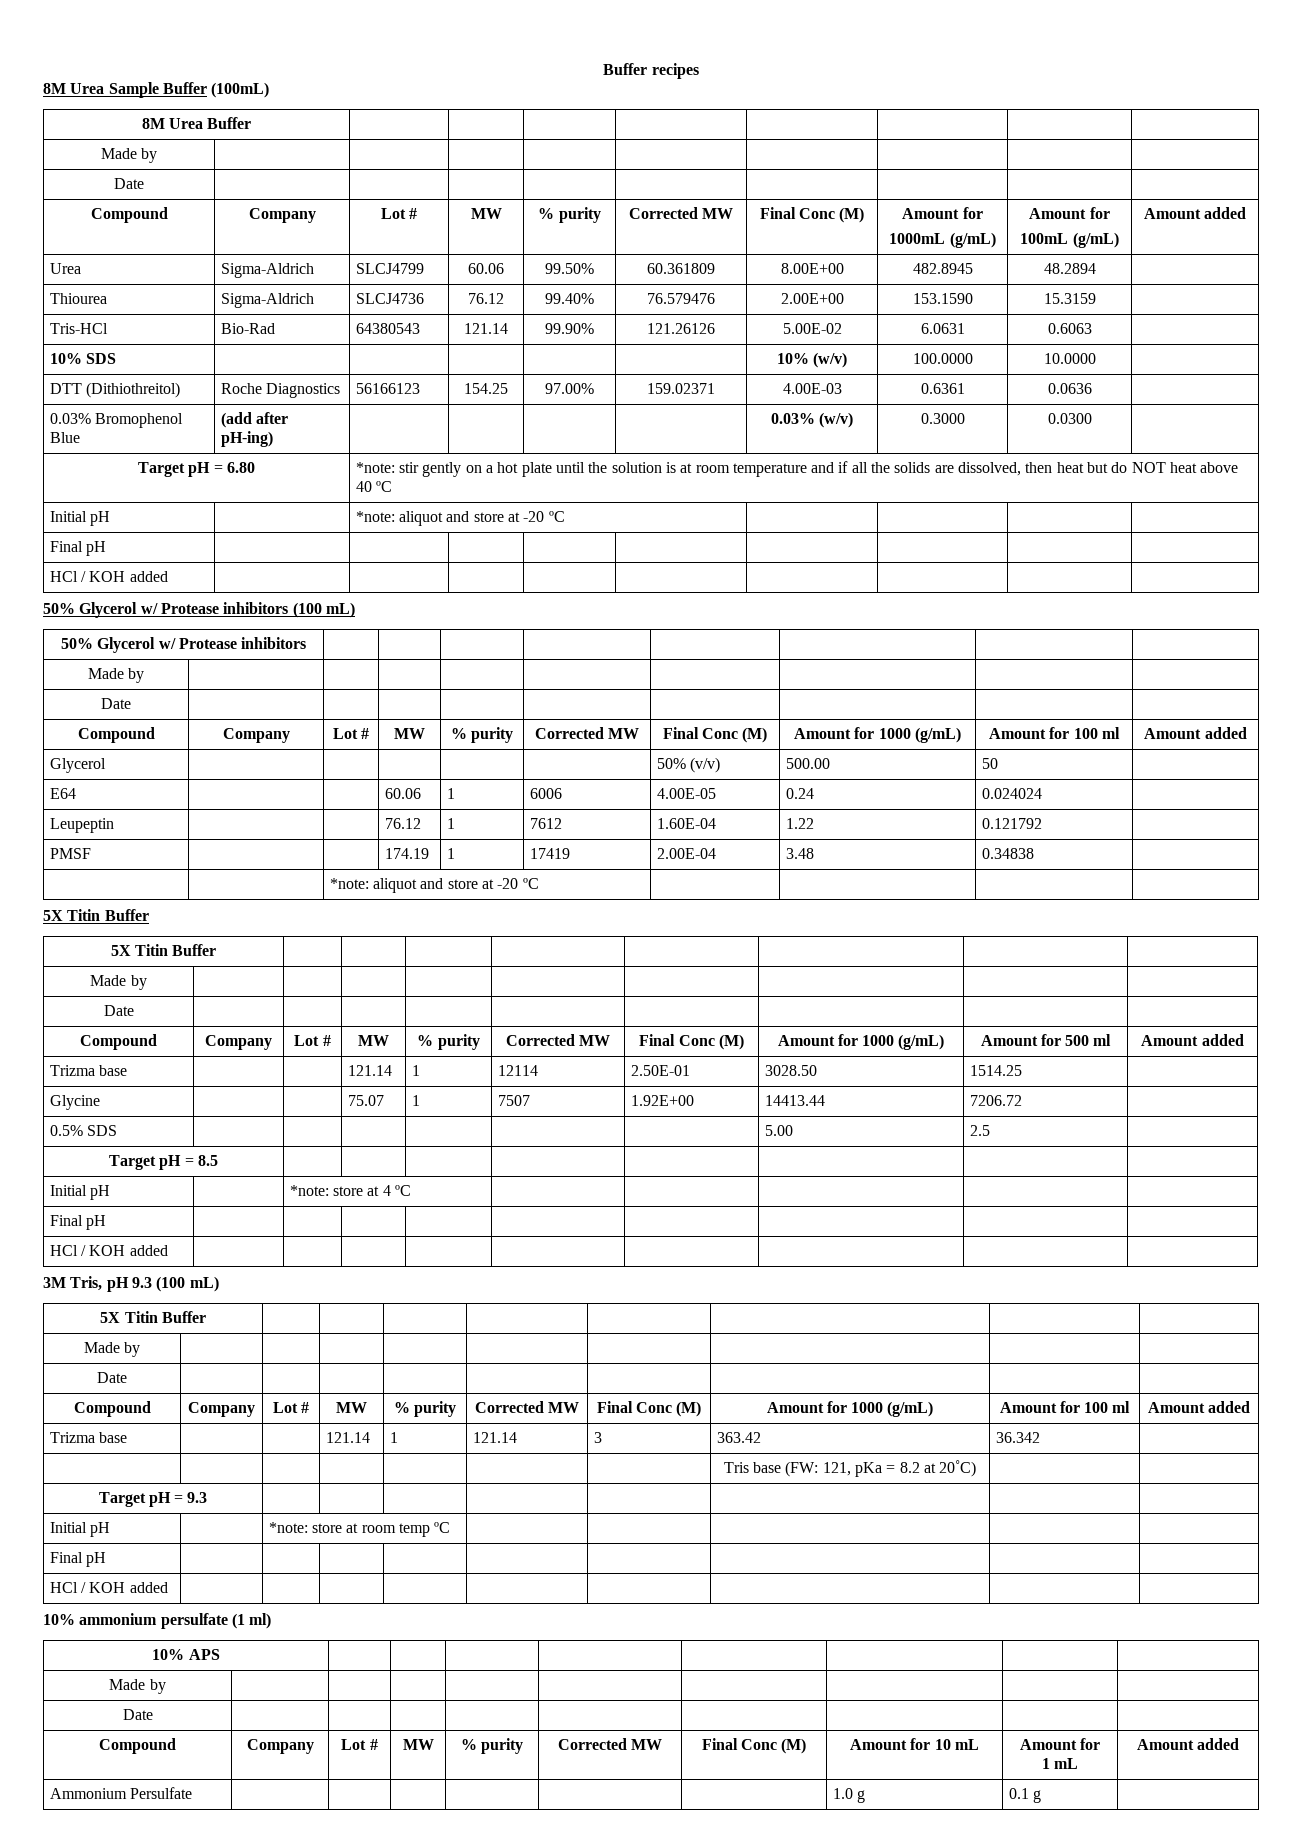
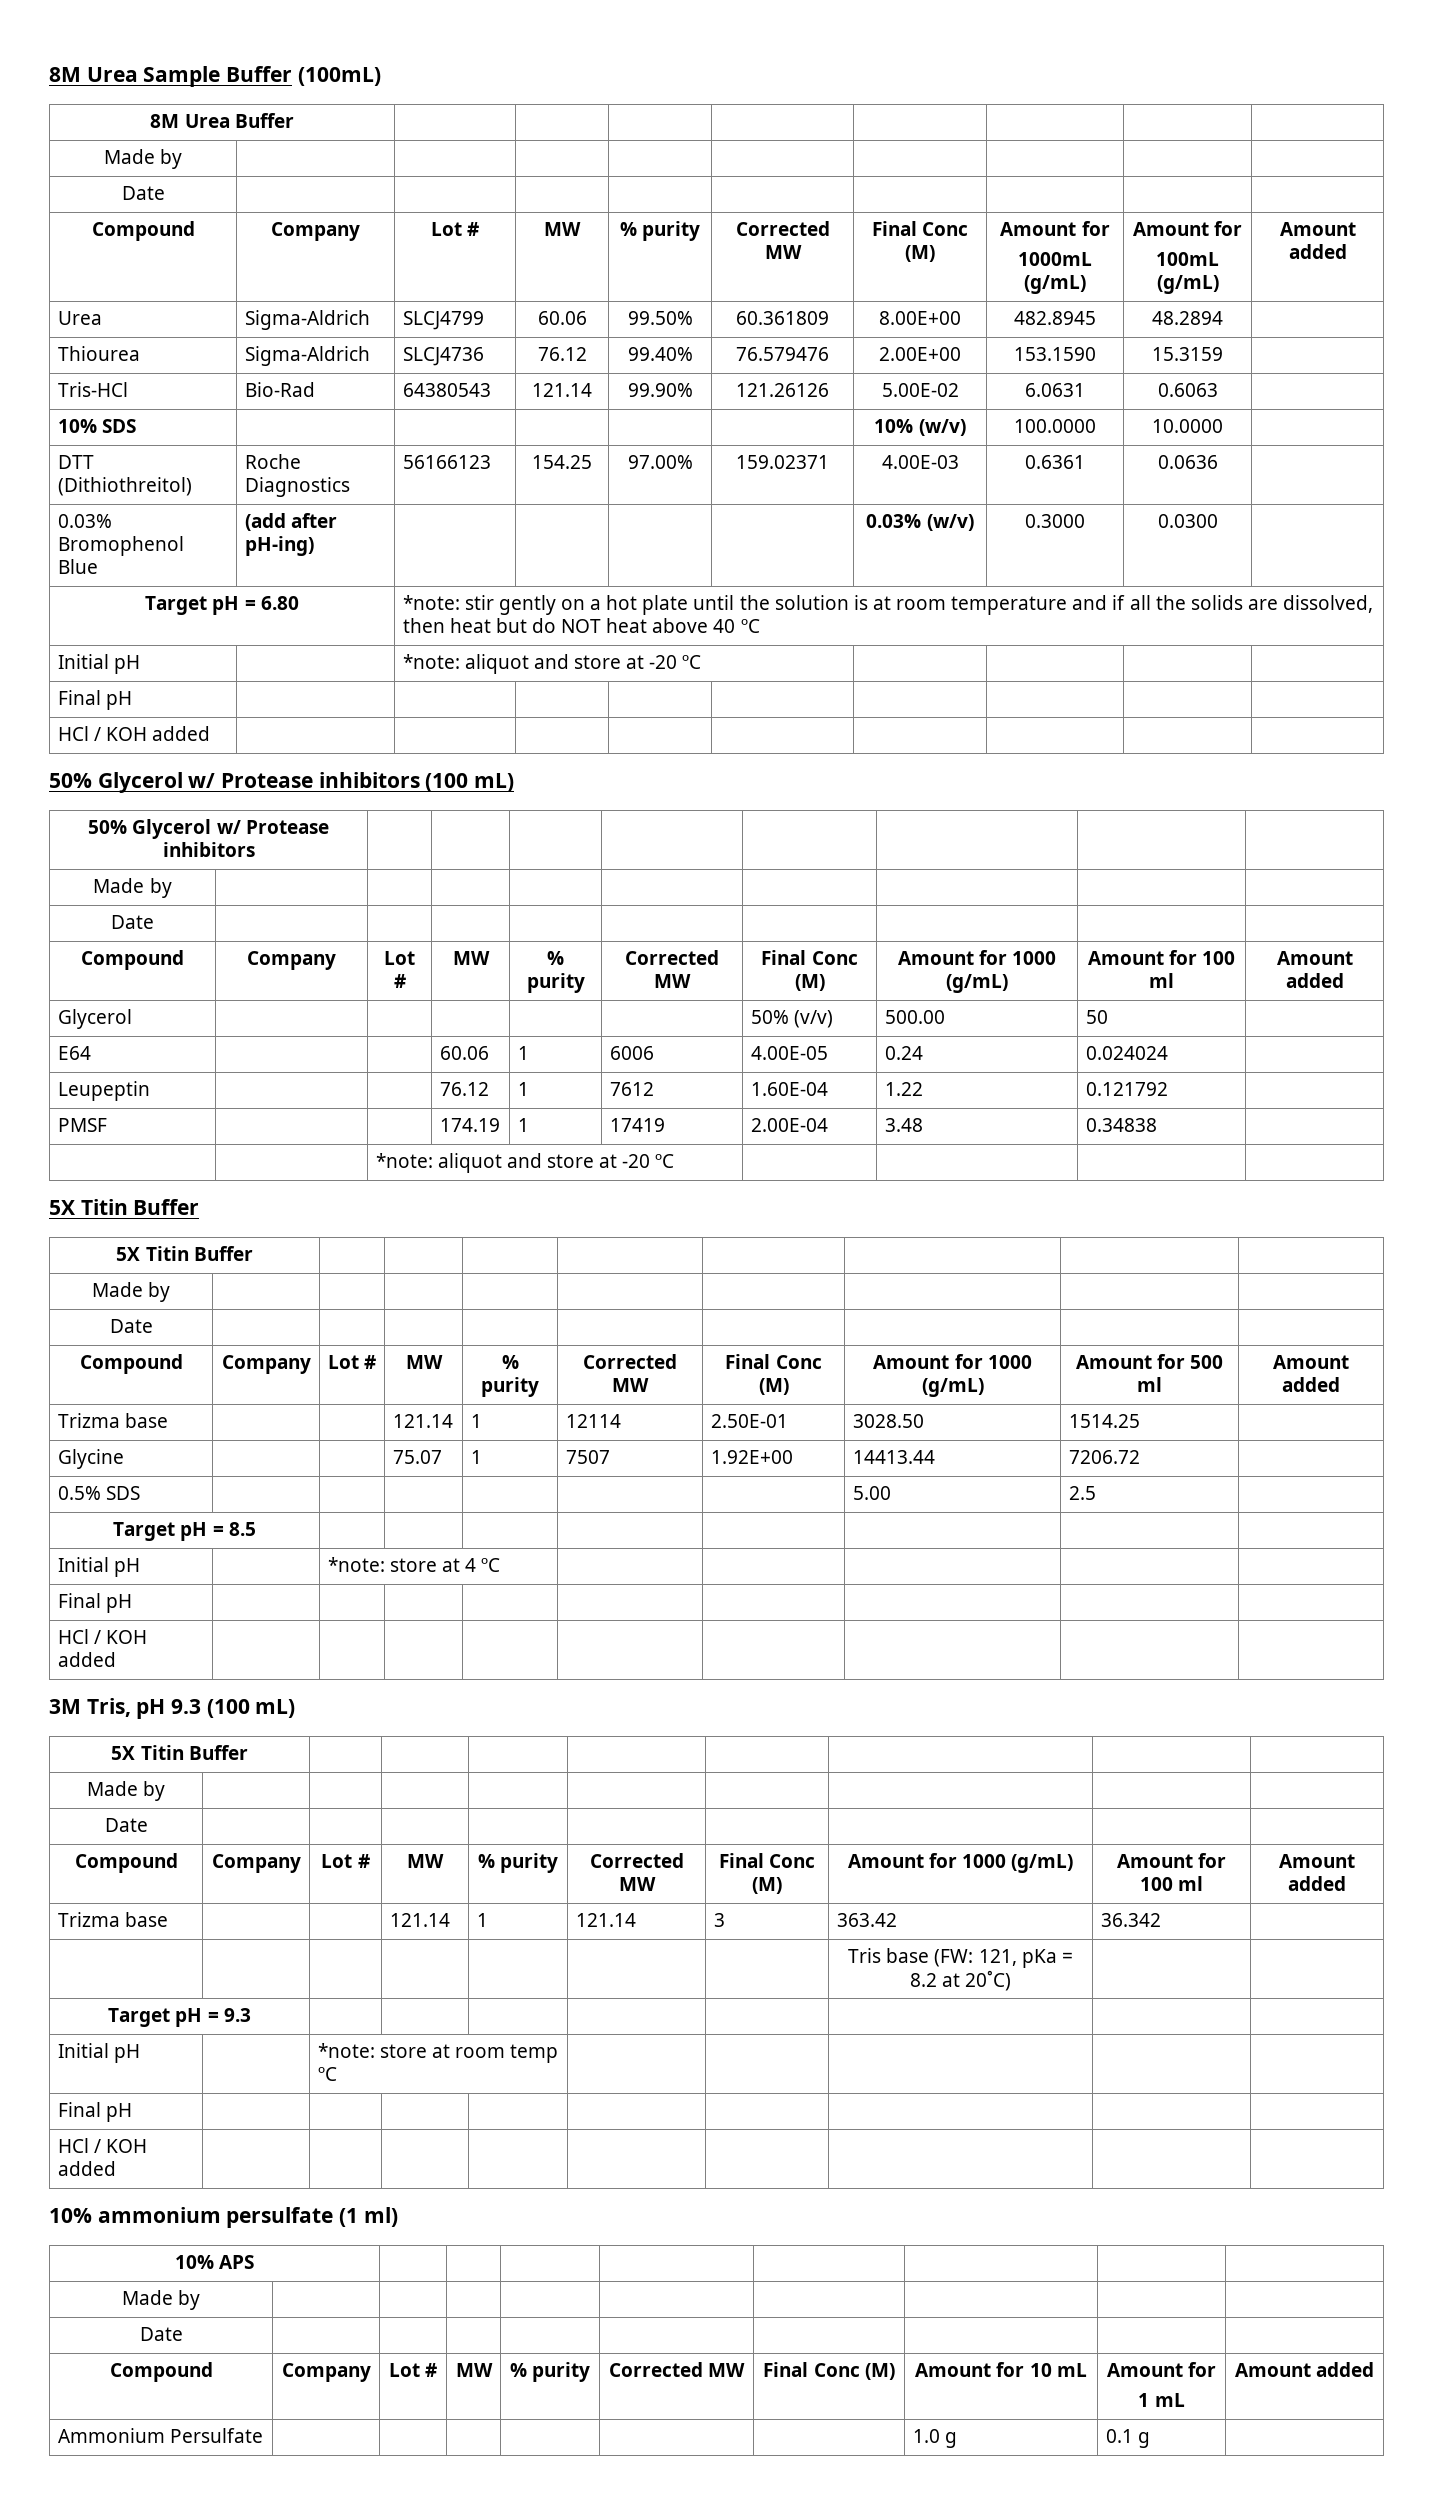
- Buffer recipes

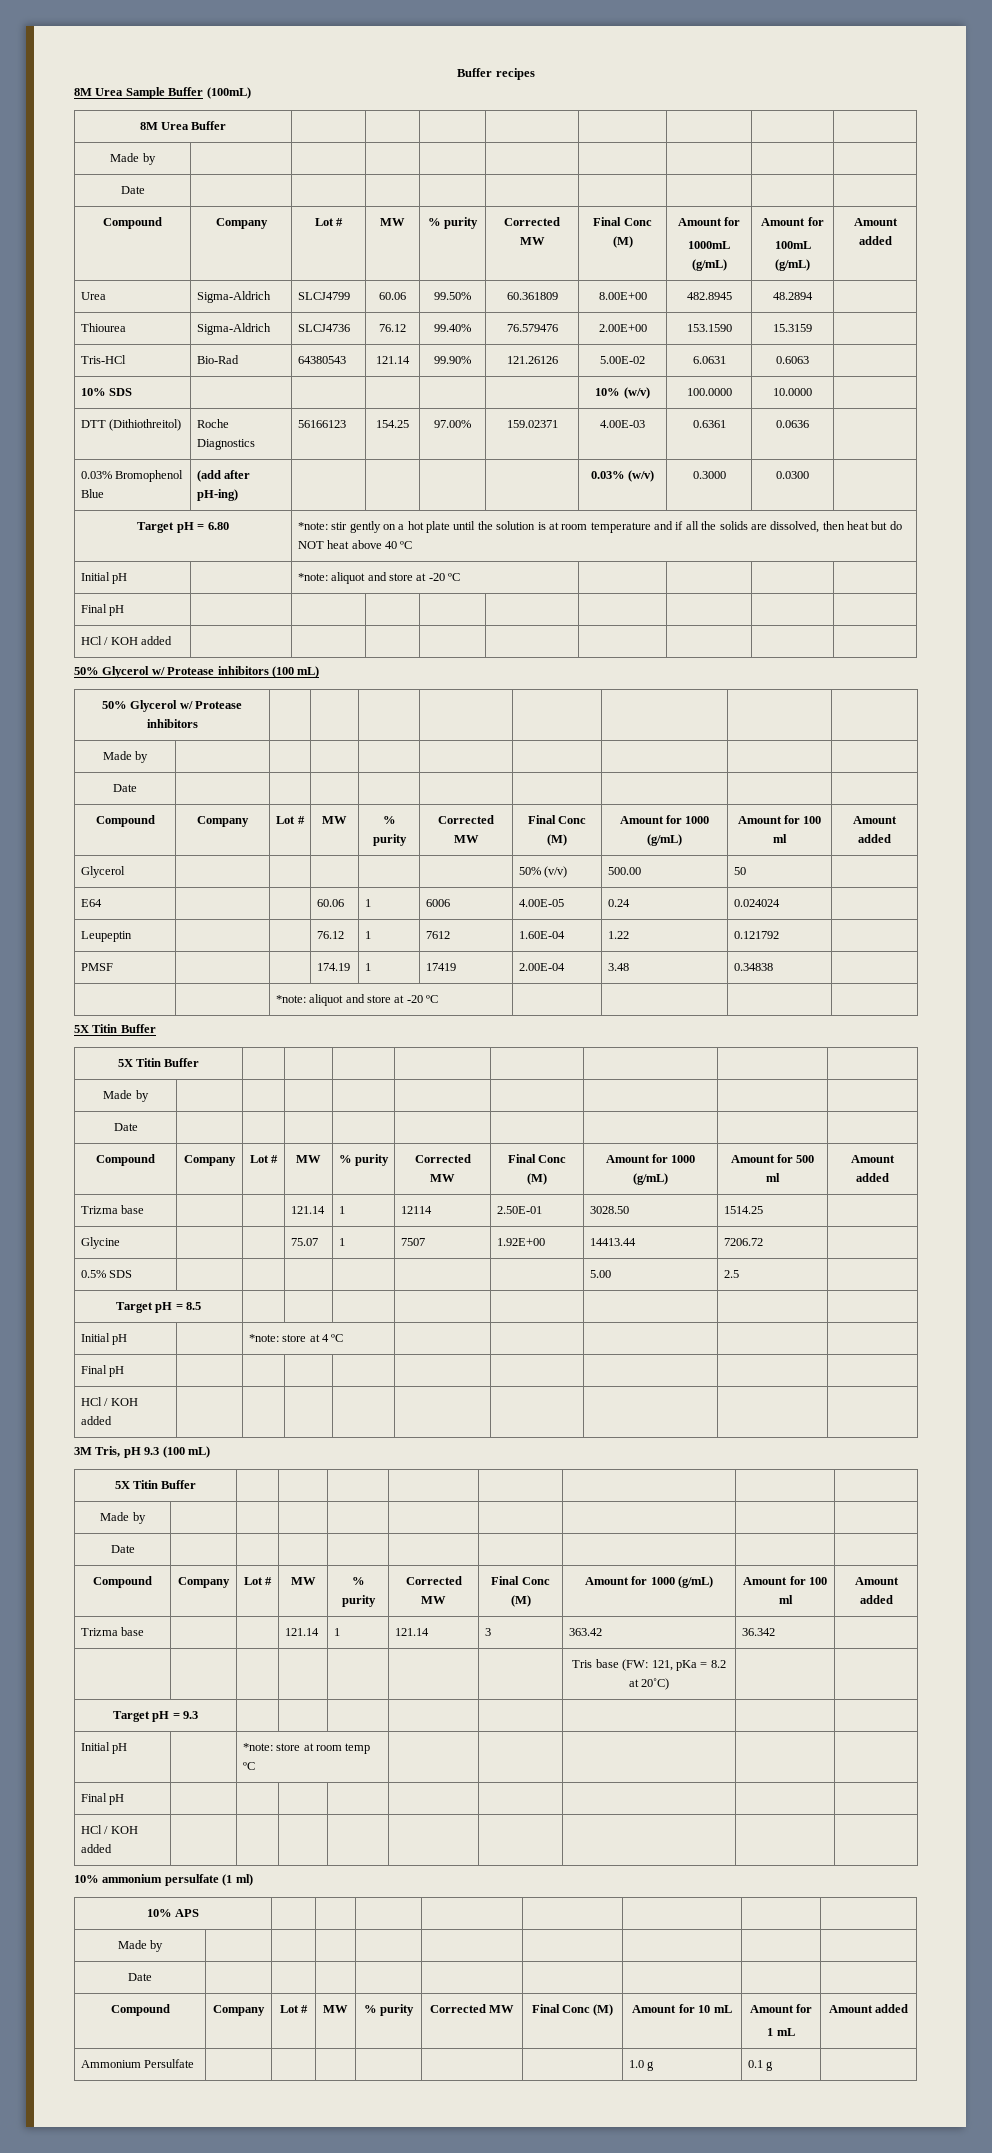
+ Buffer recipes

